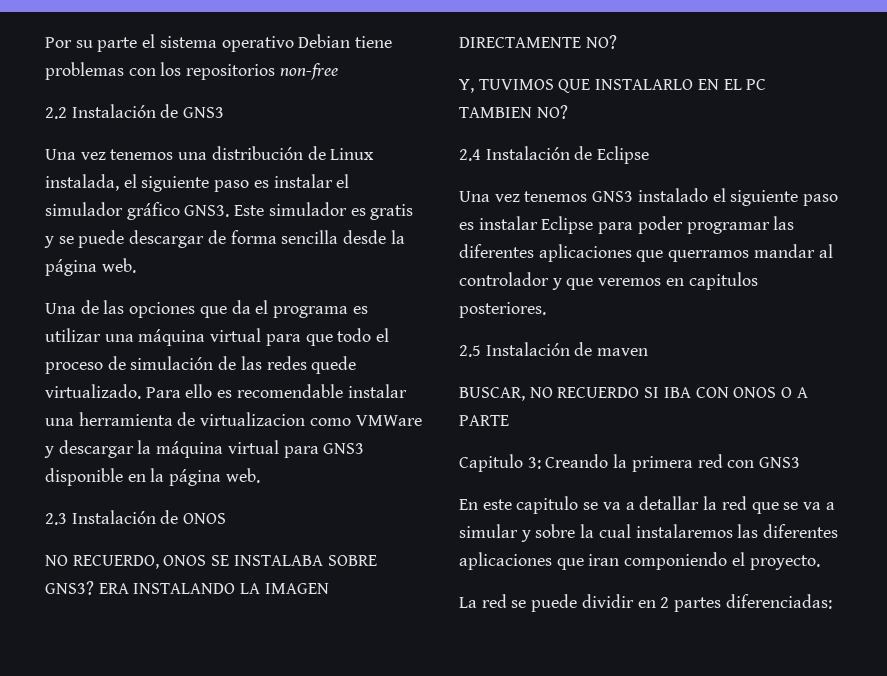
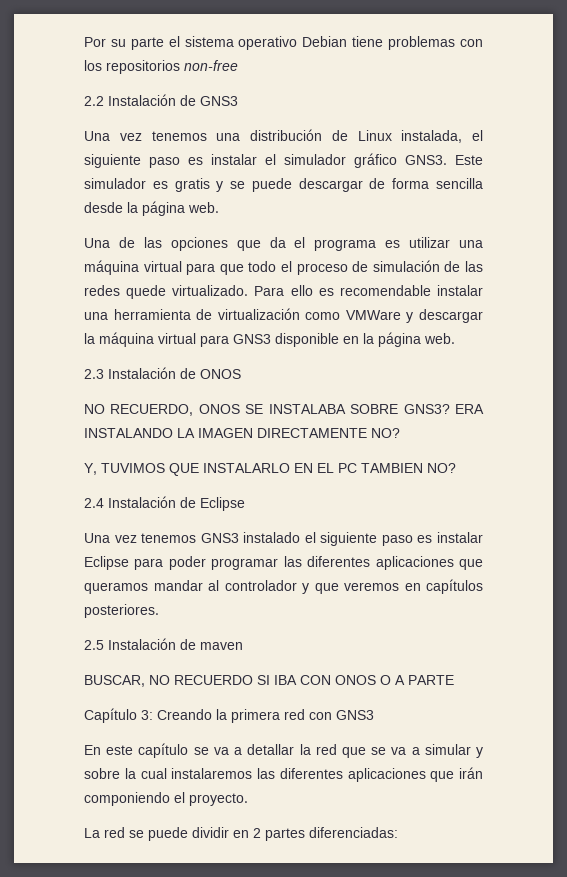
- Para ello es recomendable instalar una herramienta de virtualizacion como VMWare y descargar la máquina virtual para GNS3 disponible en la página web.
+ Para ello es recomendable instalar una herramienta de virtualización como VMWare y descargar la máquina virtual para GNS3 disponible en la página web.
- Una vez tenemos GNS3 instalado el siguiente paso es instalar Eclipse para poder programar las diferentes aplicaciones que querramos mandar al controlador y que veremos en capitulos posteriores.
+ Una vez tenemos GNS3 instalado el siguiente paso es instalar Eclipse para poder programar las diferentes aplicaciones que queramos mandar al controlador y que veremos en capítulos posteriores.
- Capitulo 3: Creando la primera red con GNS3
+ Capítulo 3: Creando la primera red con GNS3
- En este capitulo se va a detallar la red que se va a simular y sobre la cual instalaremos las diferentes aplicaciones que iran componiendo el proyecto.
+ En este capítulo se va a detallar la red que se va a simular y sobre la cual instalaremos las diferentes aplicaciones que irán componiendo el proyecto.

